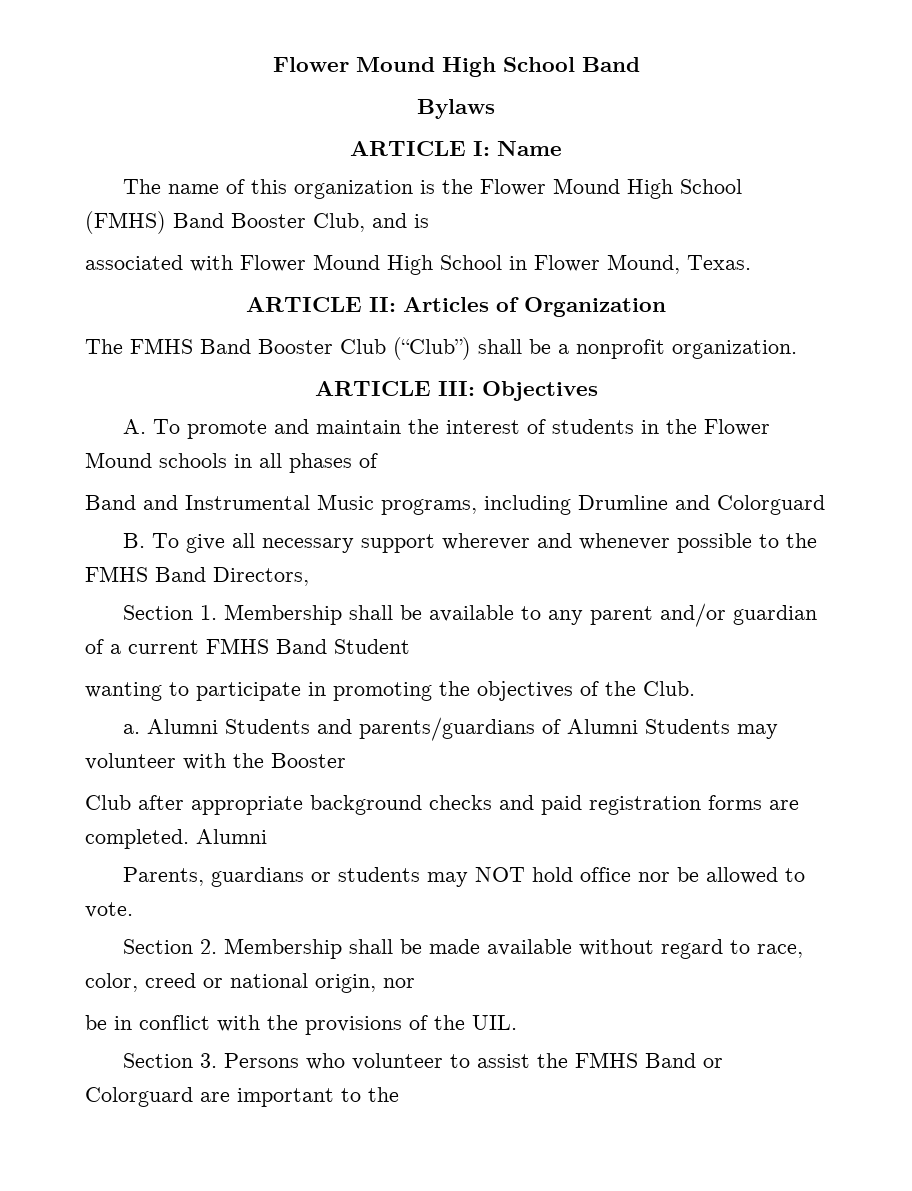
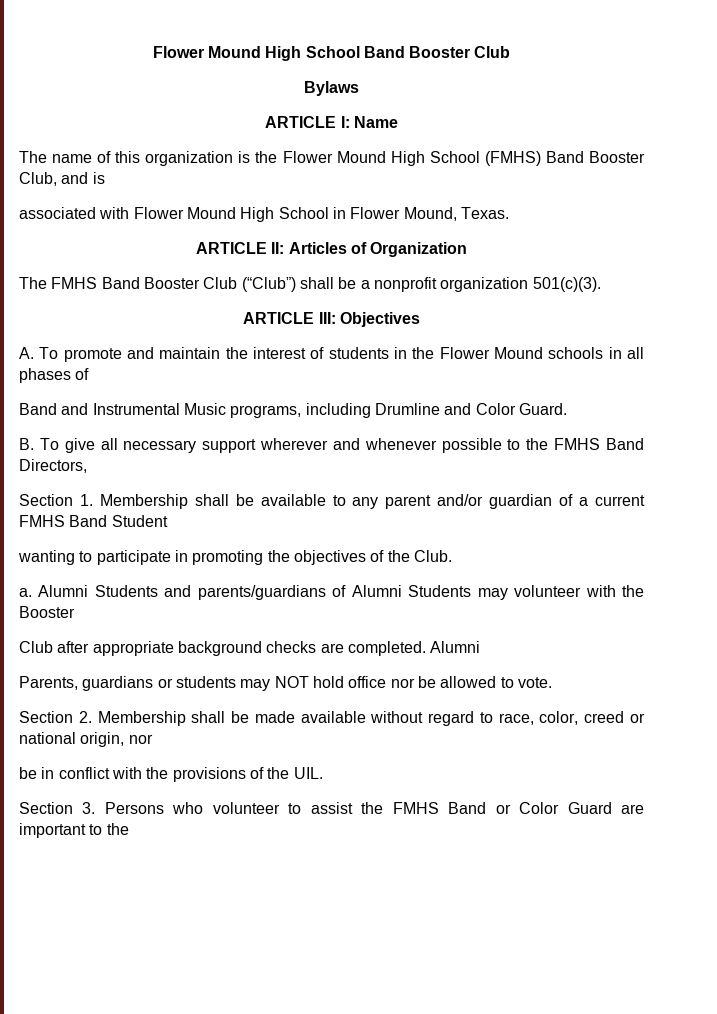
- Flower Mound High School Band
+ Flower Mound High School Band Booster Club
- The FMHS Band Booster Club (“Club”) shall be a nonprofit organization.
+ The FMHS Band Booster Club (“Club”) shall be a nonprofit organization 501(c)(3).
- Band and Instrumental Music programs, including Drumline and Colorguard
+ Band and Instrumental Music programs, including Drumline and Color Guard.
- Club after appropriate background checks and paid registration forms are completed.
+ Club after appropriate background checks are completed.
- Section 3. Persons who volunteer to assist the FMHS Band or Colorguard are important to the
+ Section 3. Persons who volunteer to assist the FMHS Band or Color Guard are important to the

